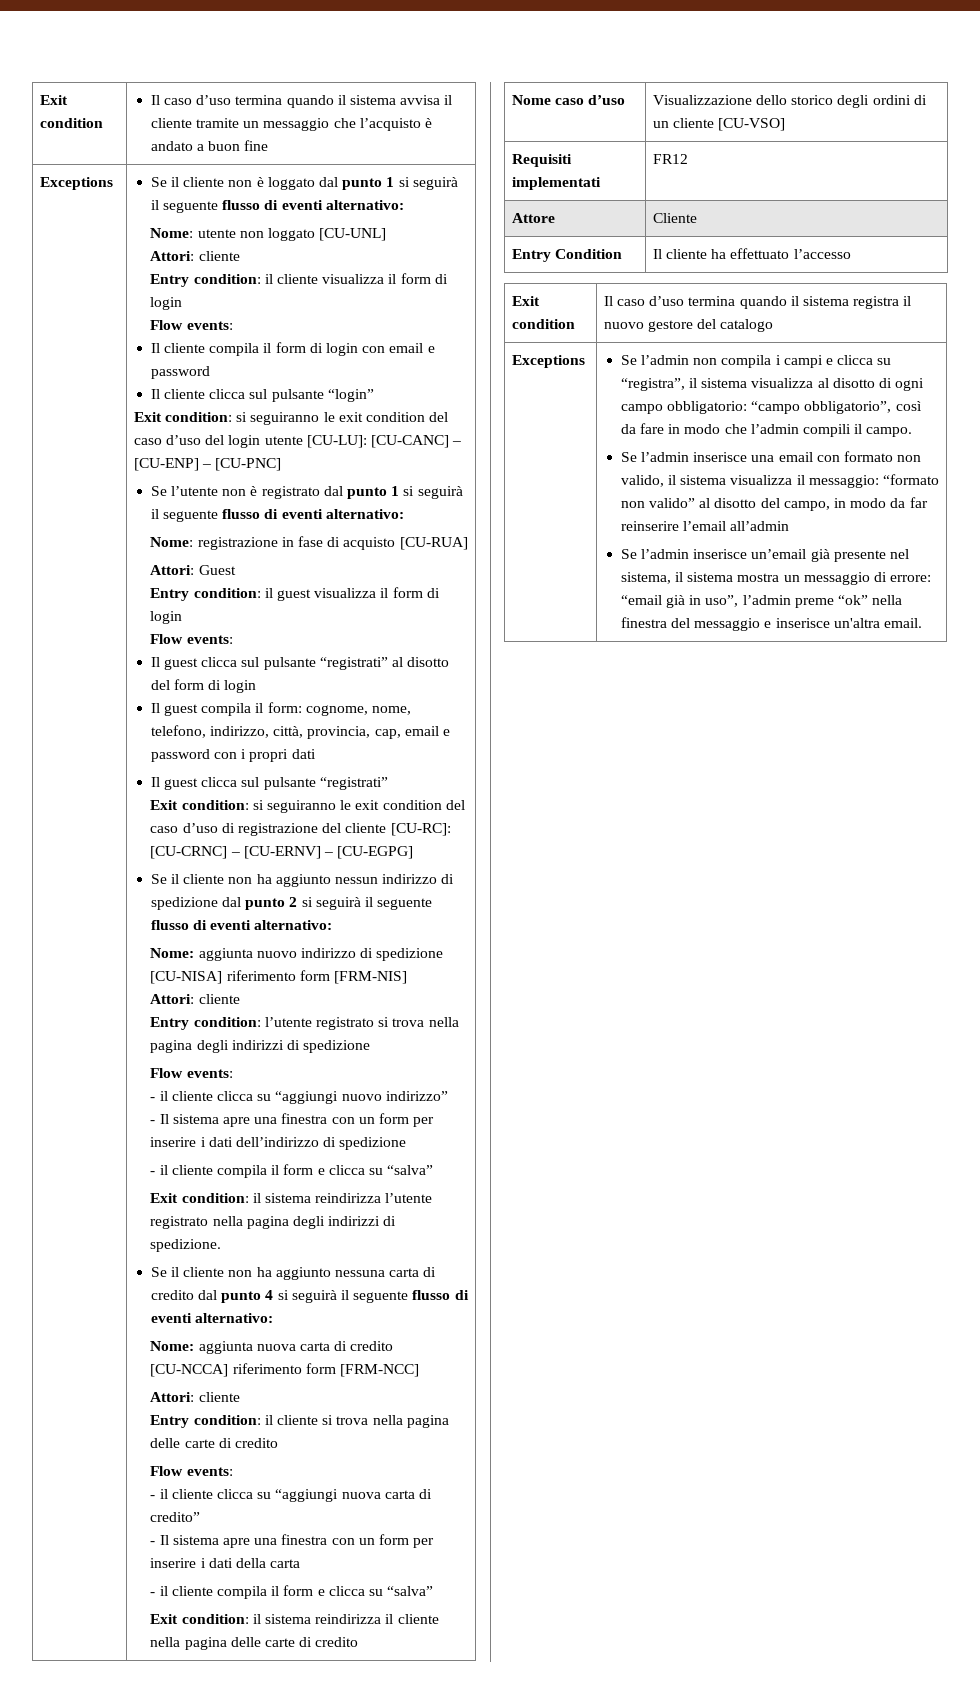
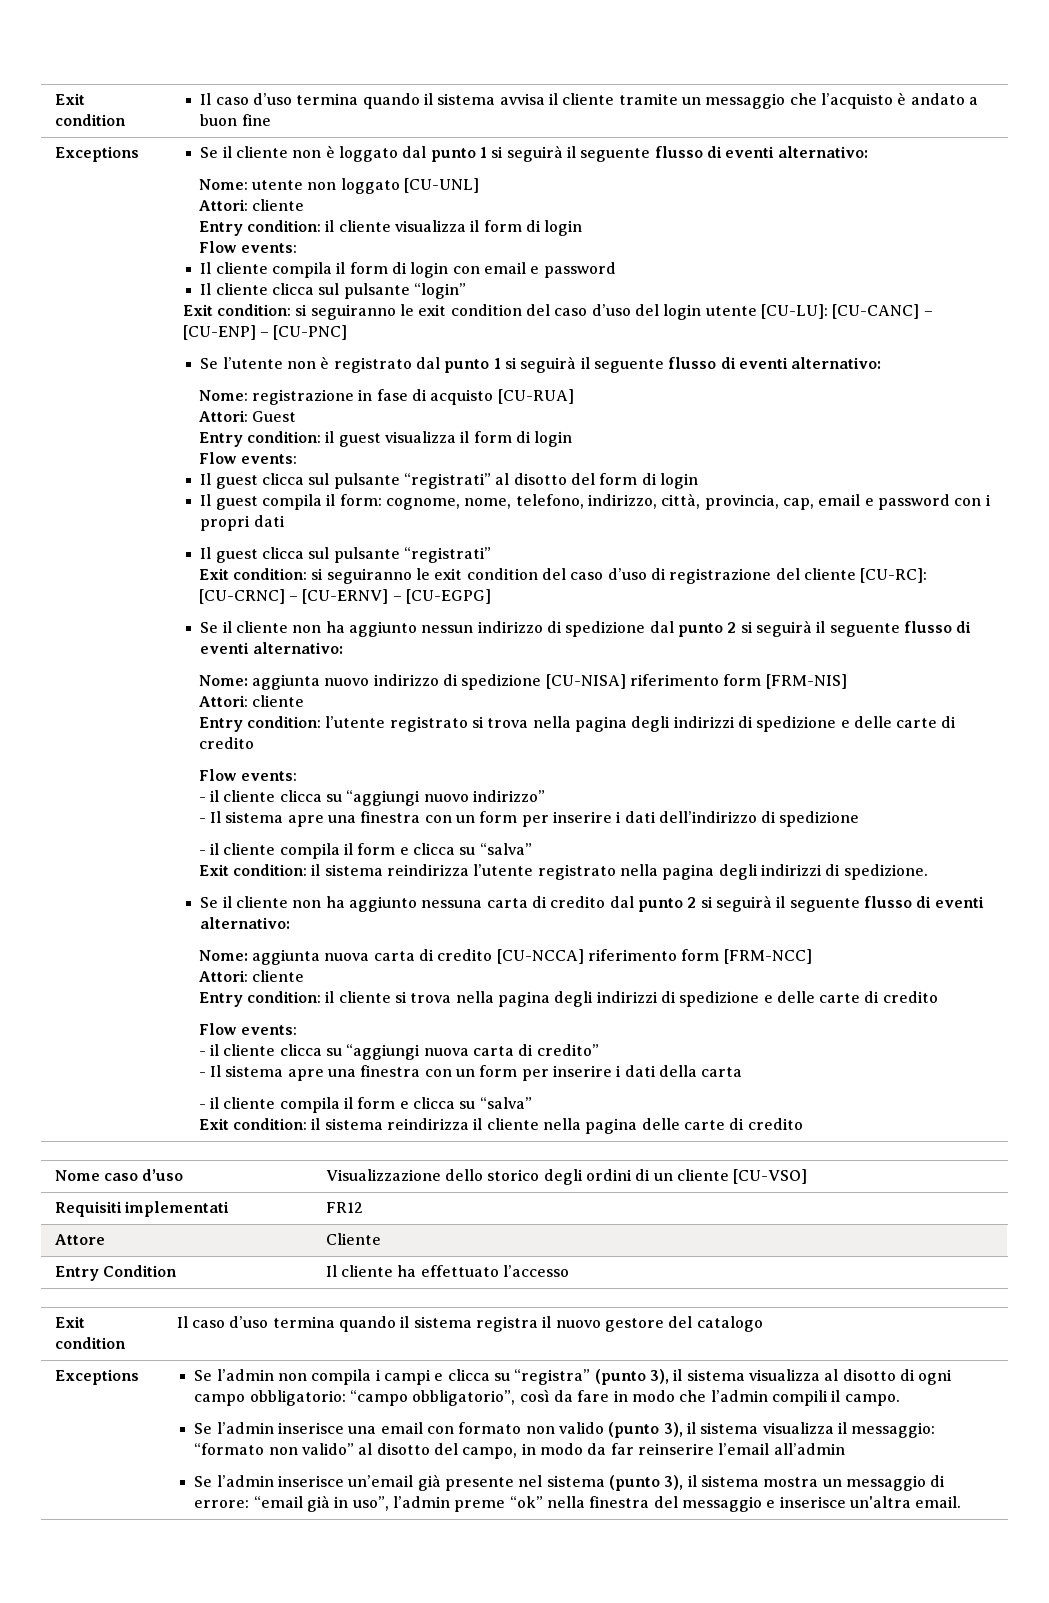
- Entry condition: l’utente registrato si trova nella pagina degli indirizzi di spedizione
+ Entry condition: l’utente registrato si trova nella pagina degli indirizzi di spedizione e delle carte di credito
- Se il cliente non ha aggiunto nessuna carta di credito dal punto 4 si seguirà il seguente flusso di eventi alternativo:
+ Se il cliente non ha aggiunto nessuna carta di credito dal punto 2 si seguirà il seguente flusso di eventi alternativo:
- Entry condition: il cliente si trova nella pagina delle carte di credito
+ Entry condition: il cliente si trova nella pagina degli indirizzi di spedizione e delle carte di credito
- Se l’admin non compila i campi e clicca su “registra”, il sistema visualizza al disotto di ogni campo obbligatorio: “campo obbligatorio”, così da fare in modo che l’admin compili il campo.
+ Se l’admin non compila i campi e clicca su “registra” (punto 3), il sistema visualizza al disotto di ogni campo obbligatorio: “campo obbligatorio”, così da fare in modo che l’admin compili il campo.
- Se l’admin inserisce una email con formato non valido, il sistema visualizza il messaggio: “formato non valido” al disotto del campo, in modo da far reinserire l’email all’admin
+ Se l’admin inserisce una email con formato non valido (punto 3), il sistema visualizza il messaggio: “formato non valido” al disotto del campo, in modo da far reinserire l’email all’admin
- Se l’admin inserisce un’email già presente nel sistema, il sistema mostra un messaggio di errore: “email già in uso”, l’admin preme “ok” nella finestra del messaggio e inserisce un'altra email.
+ Se l’admin inserisce un’email già presente nel sistema (punto 3), il sistema mostra un messaggio di errore: “email già in uso”, l’admin preme “ok” nella finestra del messaggio e inserisce un'altra email.

